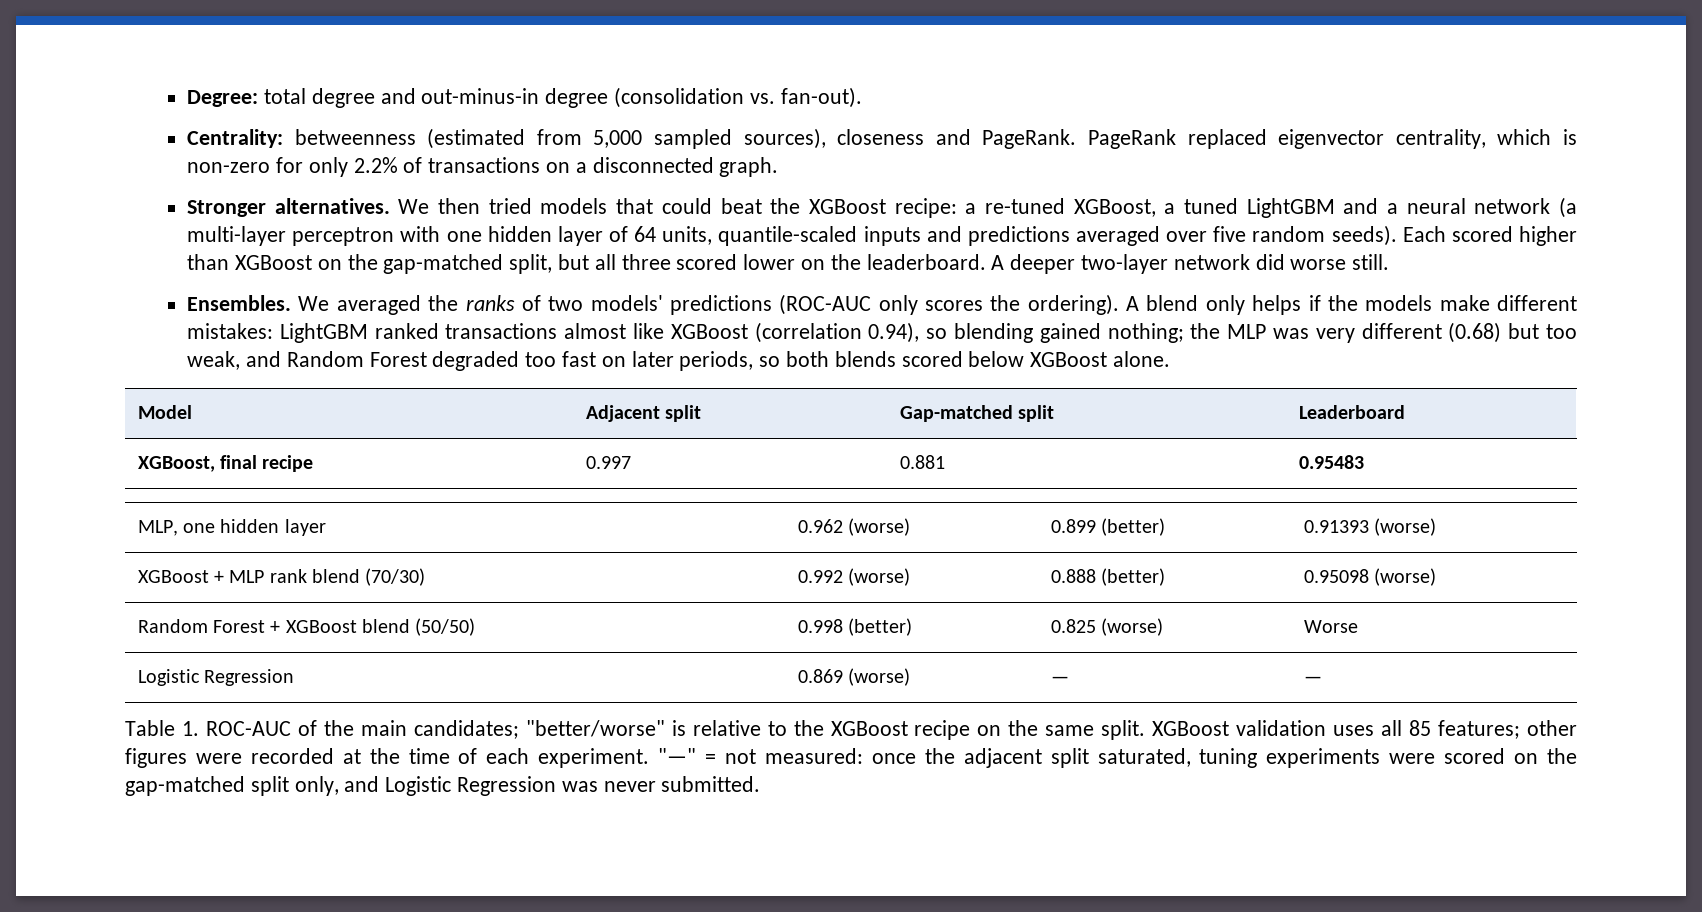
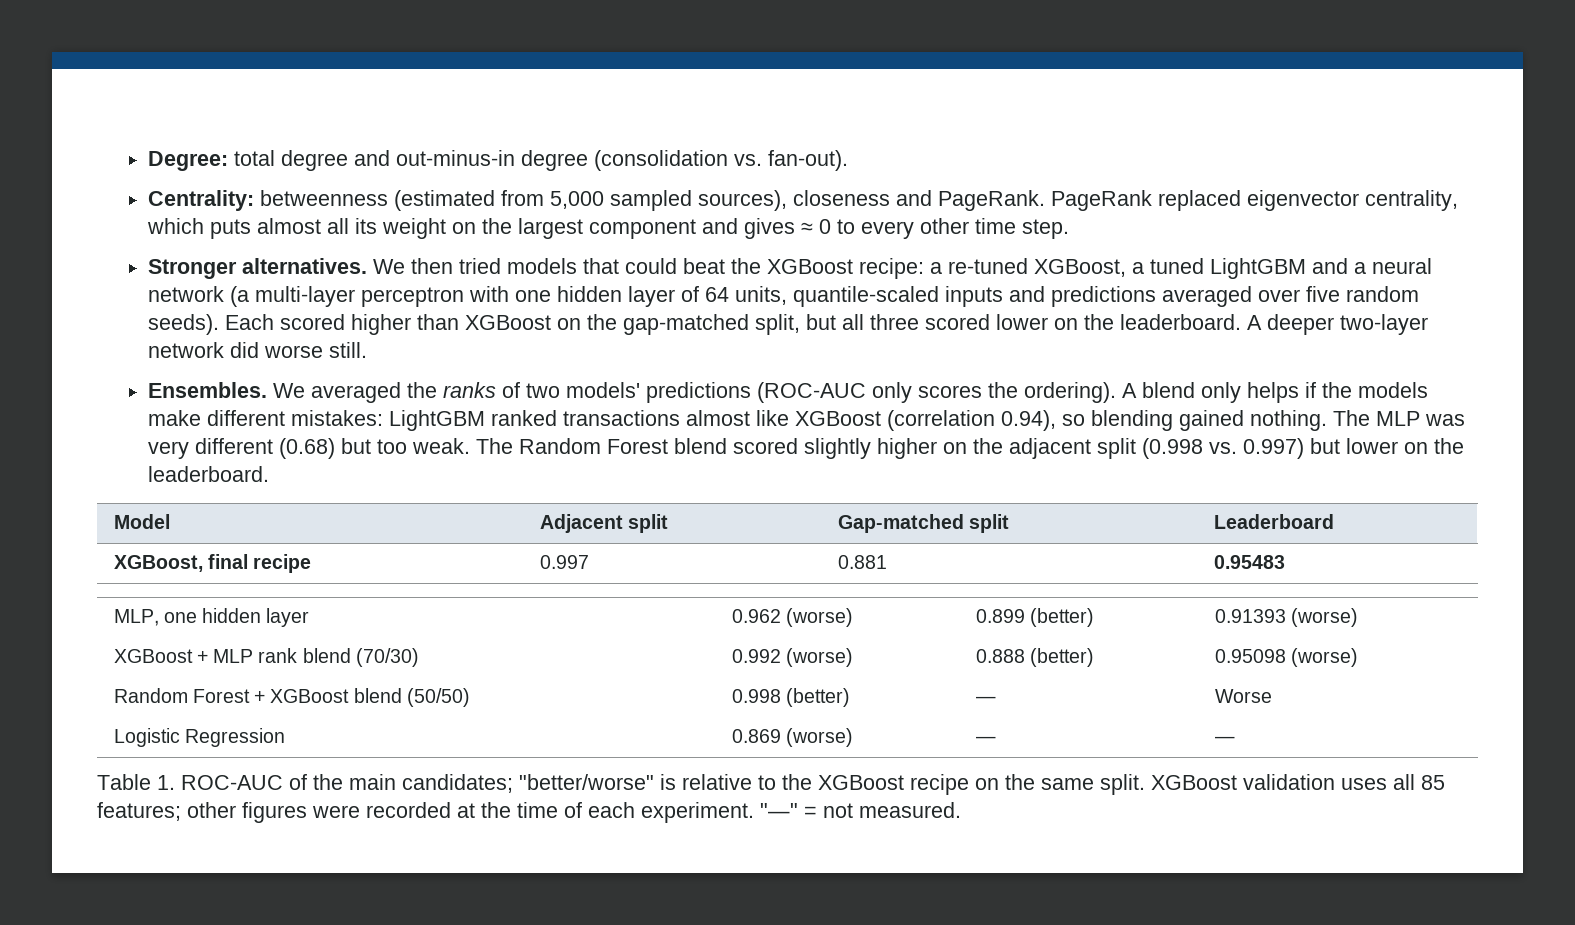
- PageRank replaced eigenvector centrality, which is non-zero for only 2.2% of transactions on a disconnected graph.
+ PageRank replaced eigenvector centrality, which puts almost all its weight on the largest component and gives ≈ 0 to every other time step.
- A blend only helps if the models make different mistakes: LightGBM ranked transactions almost like XGBoost (correlation 0.94), so blending gained nothing; the MLP was very different (0.68) but too weak, and Random Forest degraded too fast on later periods, so both blends scored below XGBoost alone.
+ A blend only helps if the models make different mistakes: LightGBM ranked transactions almost like XGBoost (correlation 0.94), so blending gained nothing. The MLP was very different (0.68) but too weak. The Random Forest blend scored slightly higher on the adjacent split (0.998 vs. 0.997) but lower on the leaderboard.
- Random Forest + XGBoost blend (50/50) | 0.998 (better) | 0.825 (worse) | Worse
+ Random Forest + XGBoost blend (50/50) | 0.998 (better) | — | Worse
- "—" = not measured: once the adjacent split saturated, tuning experiments were scored on the gap-matched split only, and Logistic Regression was never submitted.
+ "—" = not measured.

